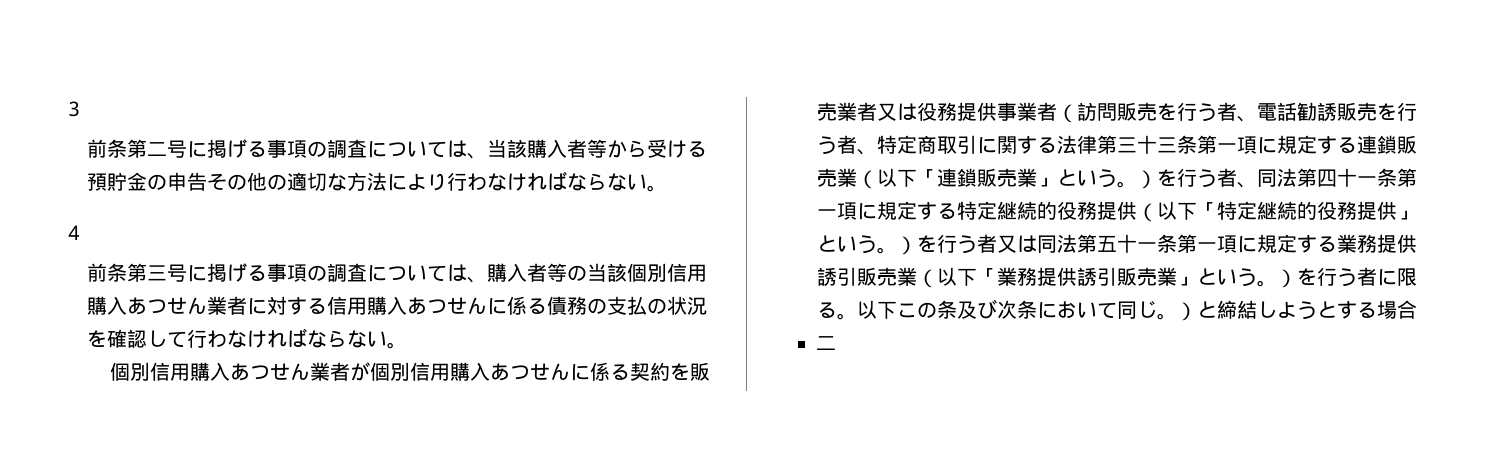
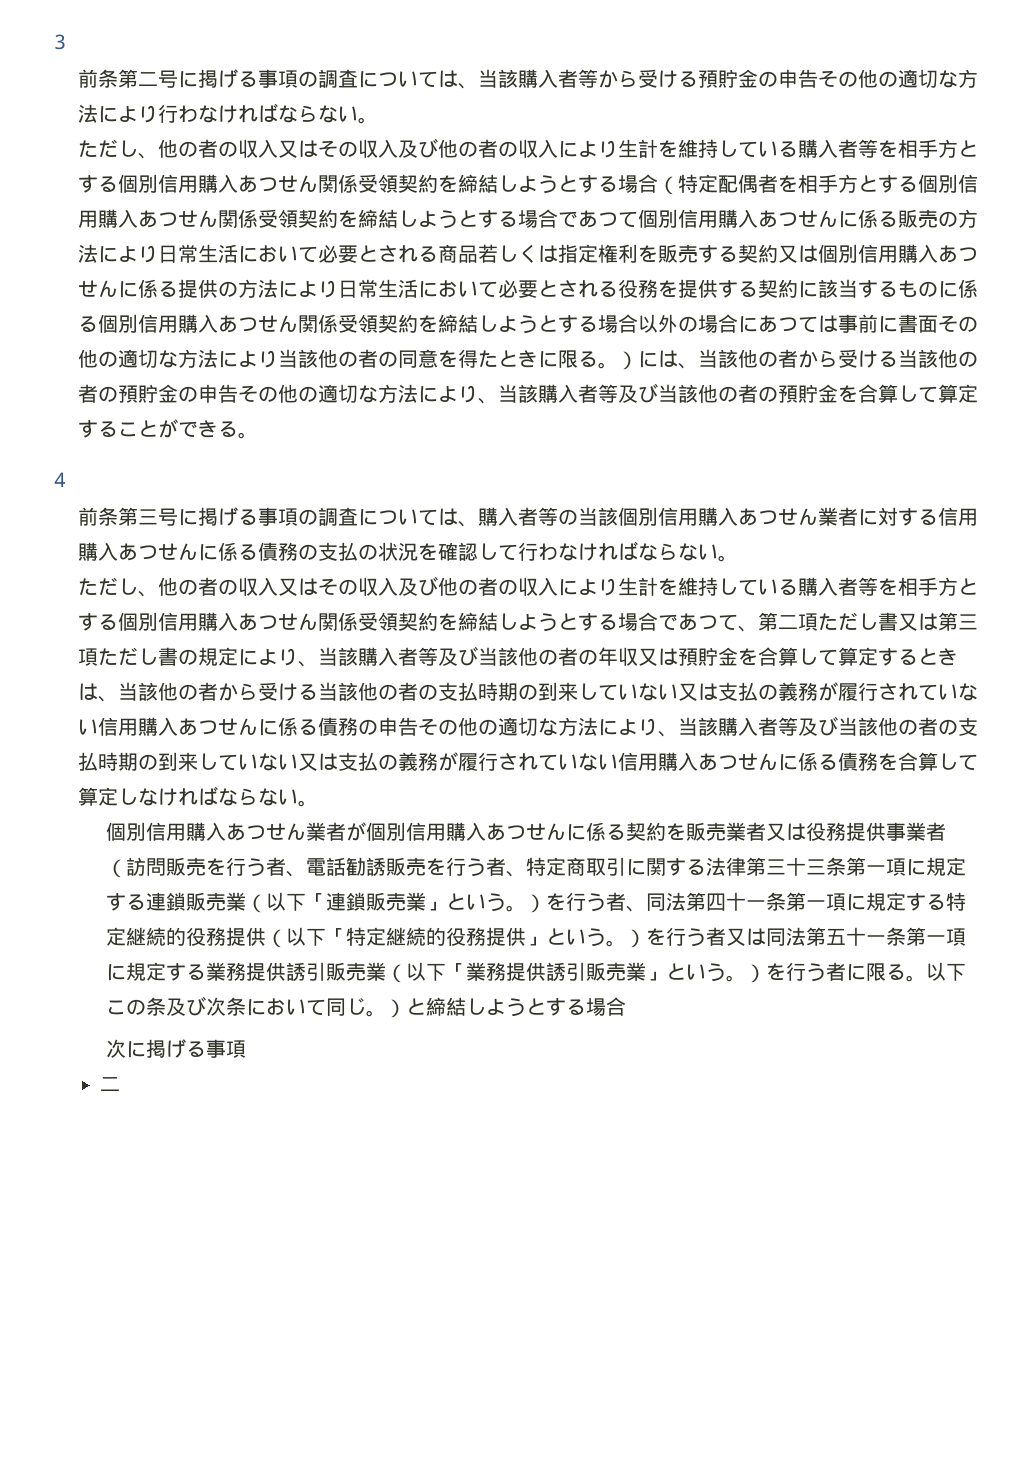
+ ただし、他の者の収入又はその収入及び他の者の収入により生計を維持している購入者等を相手方とする個別信用購入あつせん関係受領契約を締結しようとする場合（特定配偶者を相手方とする個別信用購入あつせん関係受領契約を締結しようとする場合であつて個別信用購入あつせんに係る販売の方法により日常生活において必要とされる商品若しくは指定権利を販売する契約又は個別信用購入あつせんに係る提供の方法により日常生活において必要とされる役務を提供する契約に該当するものに係る個別信用購入あつせん関係受領契約を締結しようとする場合以外の場合にあつては事前に書面その他の適切な方法により当該他の者の同意を得たときに限る。）には、当該他の者から受ける当該他の者の預貯金の申告その他の適切な方法により、当該購入者等及び当該他の者の預貯金を合算して算定することができる。
+ ただし、他の者の収入又はその収入及び他の者の収入により生計を維持している購入者等を相手方とする個別信用購入あつせん関係受領契約を締結しようとする場合であつて、第二項ただし書又は第三項ただし書の規定により、当該購入者等及び当該他の者の年収又は預貯金を合算して算定するときは、当該他の者から受ける当該他の者の支払時期の到来していない又は支払の義務が履行されていない信用購入あつせんに係る債務の申告その他の適切な方法により、当該購入者等及び当該他の者の支払時期の到来していない又は支払の義務が履行されていない信用購入あつせんに係る債務を合算して算定しなければならない。
+ 次に掲げる事項

